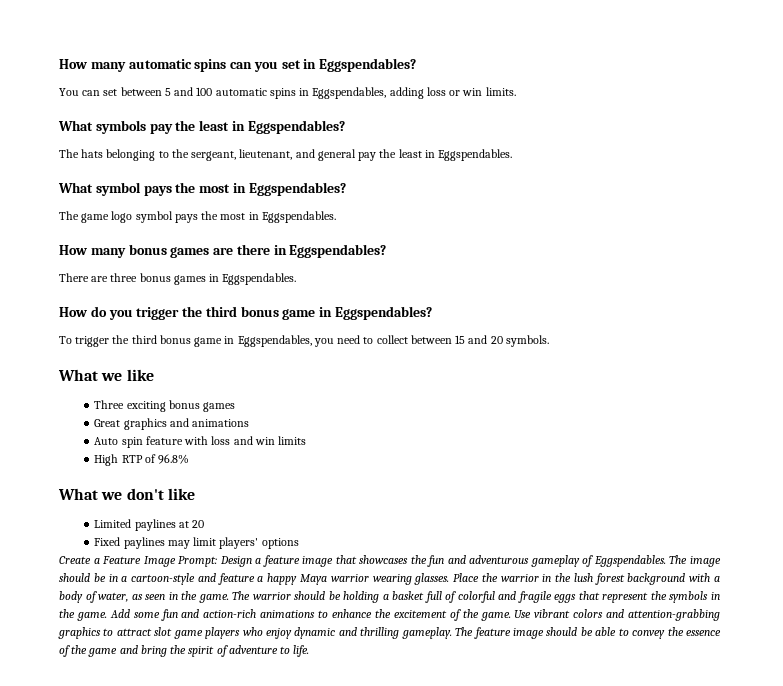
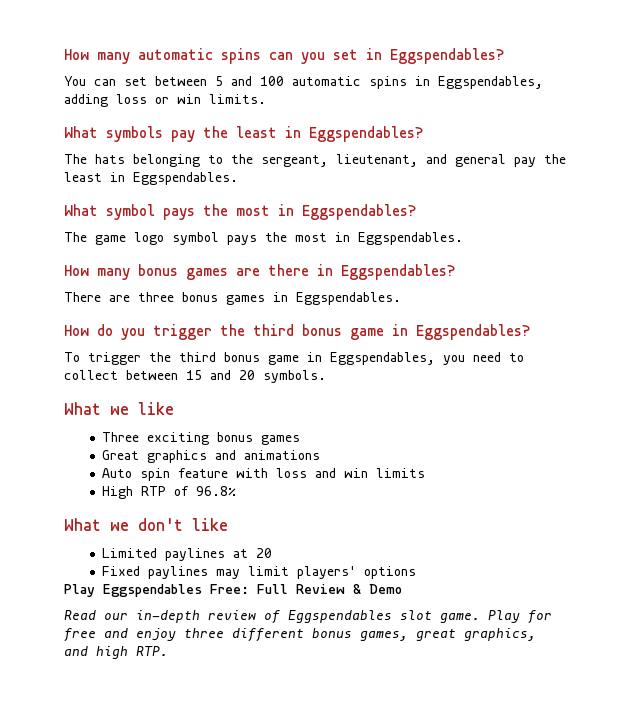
- Create a Feature Image Prompt: Design a feature image that showcases the fun and adventurous gameplay of Eggspendables. The image should be in a cartoon-style and feature a happy Maya warrior wearing glasses. Place the warrior in the lush forest background with a body of water, as seen in the game. The warrior should be holding a basket full of colorful and fragile eggs that represent the symbols in the game. Add some fun and action-rich animations to enhance the excitement of the game. Use vibrant colors and attention-grabbing graphics to attract slot game players who enjoy dynamic and thrilling gameplay. The feature image should be able to convey the essence of the game and bring the spirit of adventure to life.
+ Play Eggspendables Free: Full Review & Demo
+ Read our in-depth review of Eggspendables slot game. Play for free and enjoy three different bonus games, great graphics, and high RTP.

